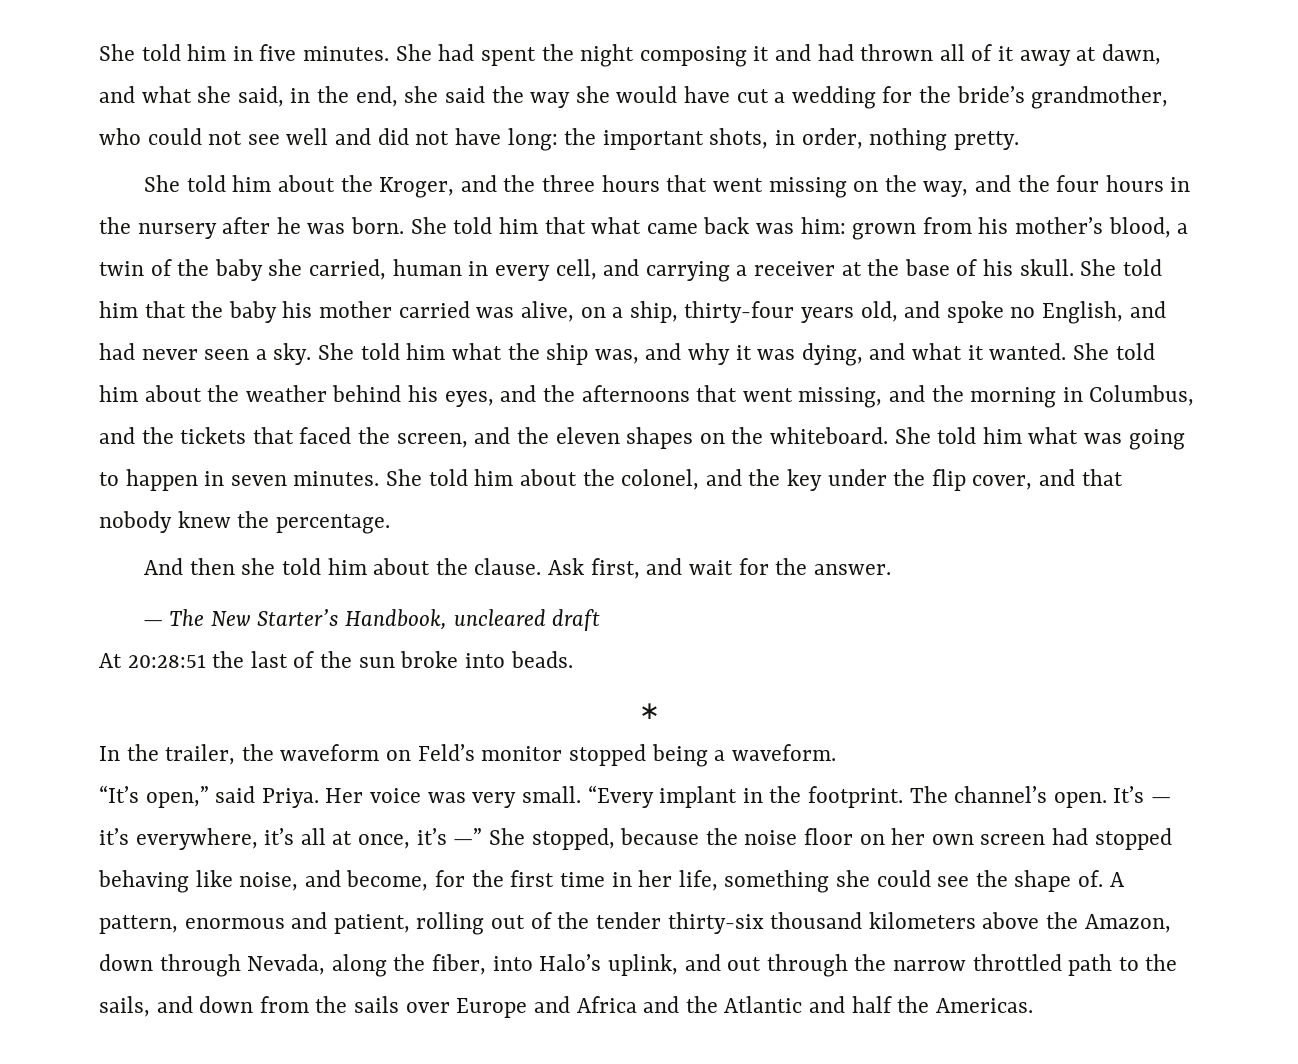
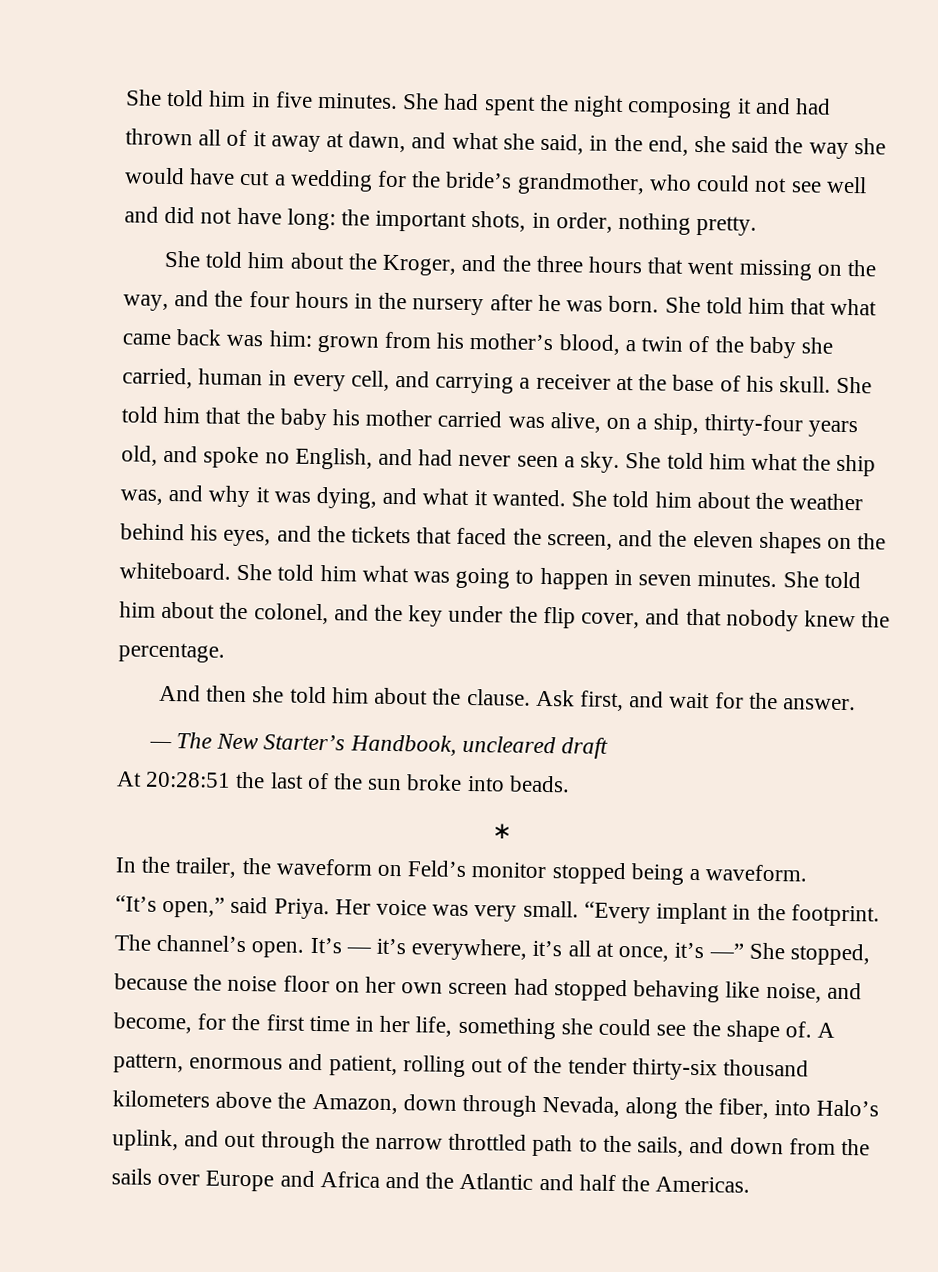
- She told him about the weather behind his eyes, and the afternoons that went missing, and the morning in Columbus, and the tickets that faced the screen, and the eleven shapes on the whiteboard.
+ She told him about the weather behind his eyes, and the tickets that faced the screen, and the eleven shapes on the whiteboard.

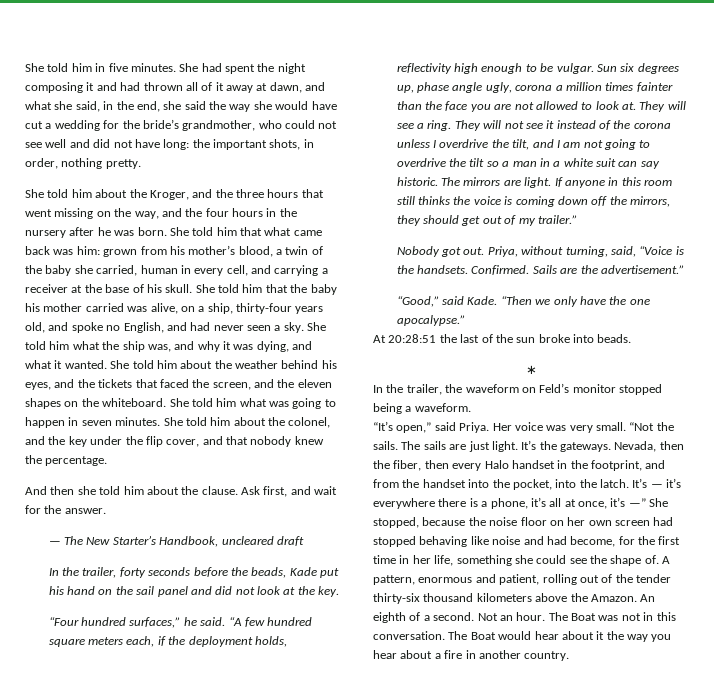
+ In the trailer, forty seconds before the beads, Kade put his hand on the sail panel and did not look at the key.
+ “Four hundred surfaces,” he said. “A few hundred square meters each, if the deployment holds, reflectivity high enough to be vulgar. Sun six degrees up, phase angle ugly, corona a million times fainter than the face you are not allowed to look at. They will see a ring. They will not see it instead of the corona unless I overdrive the tilt, and I am not going to overdrive the tilt so a man in a white suit can say historic. The mirrors are light. If anyone in this room still thinks the voice is coming down off the mirrors, they should get out of my trailer.”
+ Nobody got out. Priya, without turning, said, “Voice is the handsets. Confirmed. Sails are the advertisement.”
+ “Good,” said Kade. “Then we only have the one apocalypse.”
- “Every implant in the footprint. The channel’s open. It’s — it’s everywhere, it’s all at once, it’s —” She stopped, because the noise floor on her own screen had stopped behaving like noise, and become, for the first time in her life, something she could see the shape of.
+ “Not the sails. The sails are just light. It’s the gateways. Nevada, then the fiber, then every Halo handset in the footprint, and from the handset into the pocket, into the latch. It’s — it’s everywhere there is a phone, it’s all at once, it’s —” She stopped, because the noise floor on her own screen had stopped behaving like noise and had become, for the first time in her life, something she could see the shape of.
- A pattern, enormous and patient, rolling out of the tender thirty-six thousand kilometers above the Amazon, down through Nevada, along the fiber, into Halo’s uplink, and out through the narrow throttled path to the sails, and down from the sails over Europe and Africa and the Atlantic and half the Americas.
+ A pattern, enormous and patient, rolling out of the tender thirty-six thousand kilometers above the Amazon. An eighth of a second. Not an hour. The Boat was not in this conversation. The Boat would hear about it the way you hear about a fire in another country.

